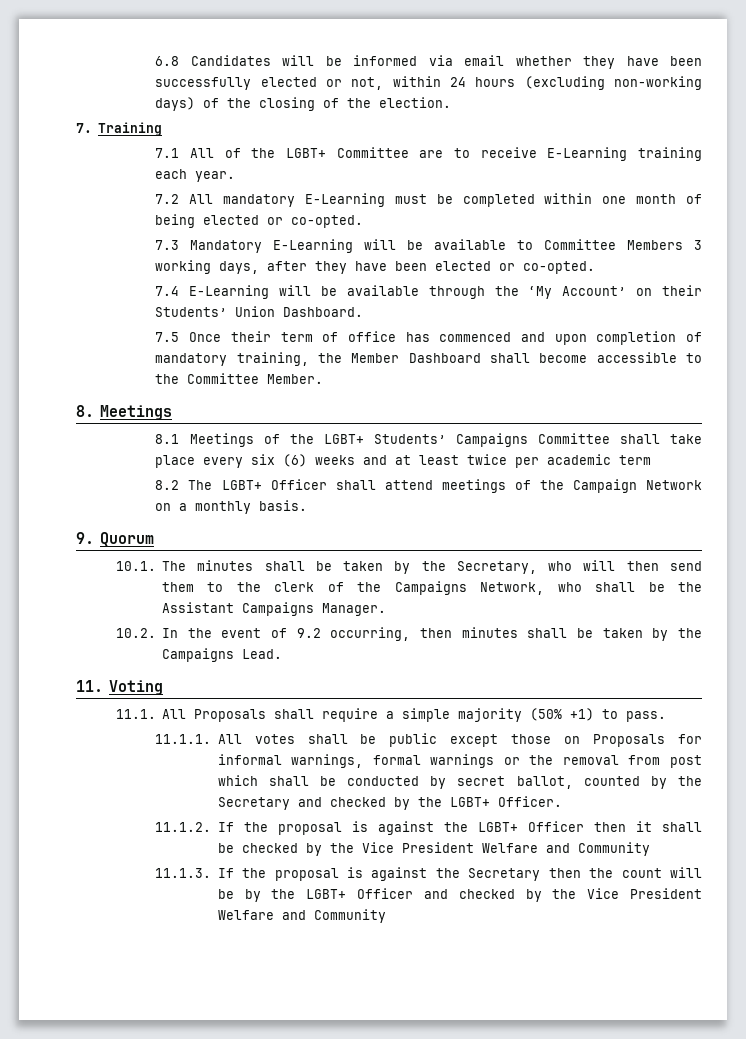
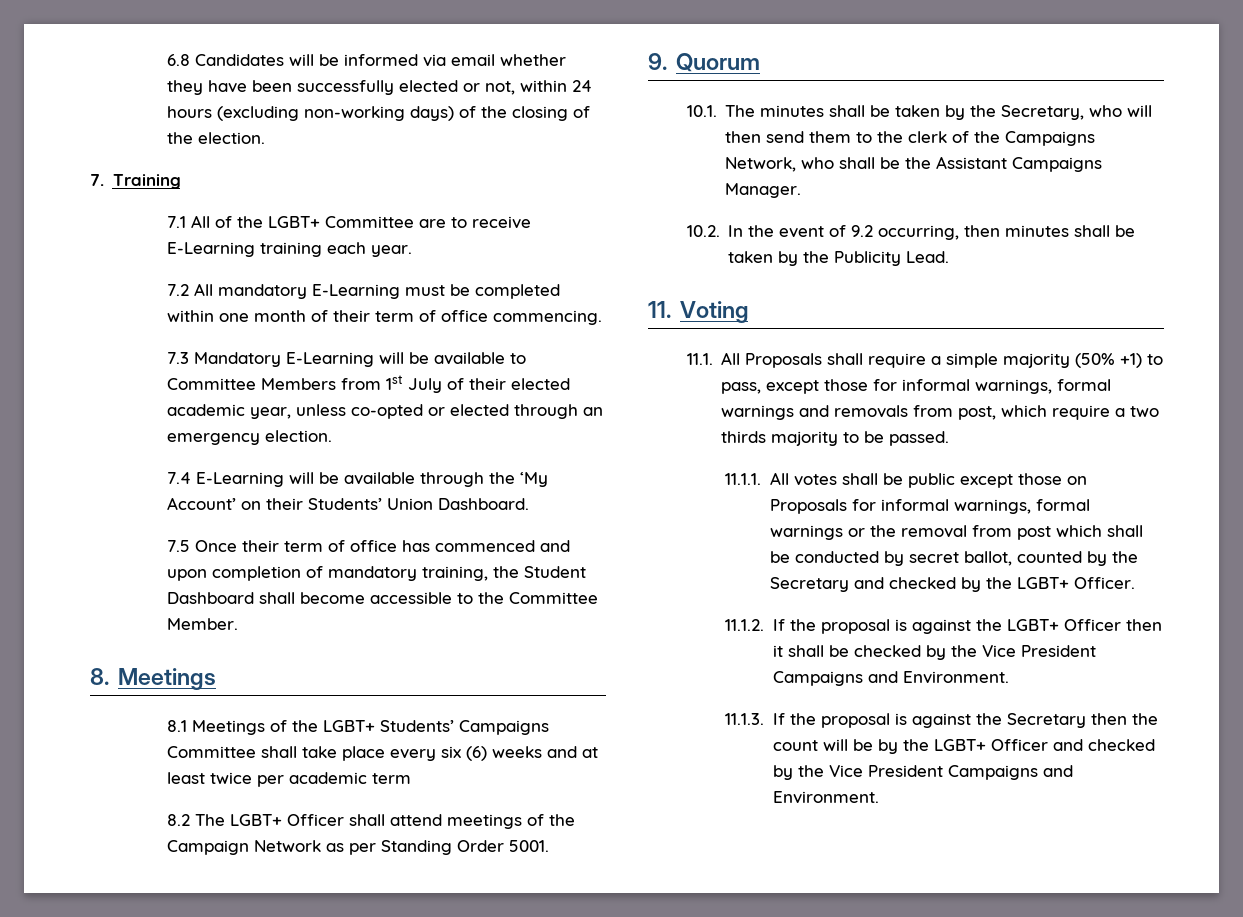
- 7.2 All mandatory E-Learning must be completed within one month of being elected or co-opted.
+ 7.2 All mandatory E-Learning must be completed within one month of their term of office commencing.
- 7.3 Mandatory E-Learning will be available to Committee Members 3 working days, after they have been elected or co-opted.
+ 7.3 Mandatory E-Learning will be available to Committee Members from 1st July of their elected academic year, unless co-opted or elected through an emergency election.
- 7.5 Once their term of office has commenced and upon completion of mandatory training, the Member Dashboard shall become accessible to the Committee Member.
+ 7.5 Once their term of office has commenced and upon completion of mandatory training, the Student Dashboard shall become accessible to the Committee Member.
- 8.2 The LGBT+ Officer shall attend meetings of the Campaign Network on a monthly basis.
+ 8.2 The LGBT+ Officer shall attend meetings of the Campaign Network as per Standing Order 5001.
- 10.2. In the event of 9.2 occurring, then minutes shall be taken by the Campaigns Lead.
+ 10.2. In the event of 9.2 occurring, then minutes shall be taken by the Publicity Lead.
- 11.1. All Proposals shall require a simple majority (50% +1) to pass.
+ 11.1. All Proposals shall require a simple majority (50% +1) to pass, except those for informal warnings, formal warnings and removals from post, which require a two thirds majority to be passed.
- 11.1.2. If the proposal is against the LGBT+ Officer then it shall be checked by the Vice President Welfare and Community
+ 11.1.2. If the proposal is against the LGBT+ Officer then it shall be checked by the Vice President Campaigns and Environment.
- 11.1.3. If the proposal is against the Secretary then the count will be by the LGBT+ Officer and checked by the Vice President Welfare and Community
+ 11.1.3. If the proposal is against the Secretary then the count will be by the LGBT+ Officer and checked by the Vice President Campaigns and Environment.

